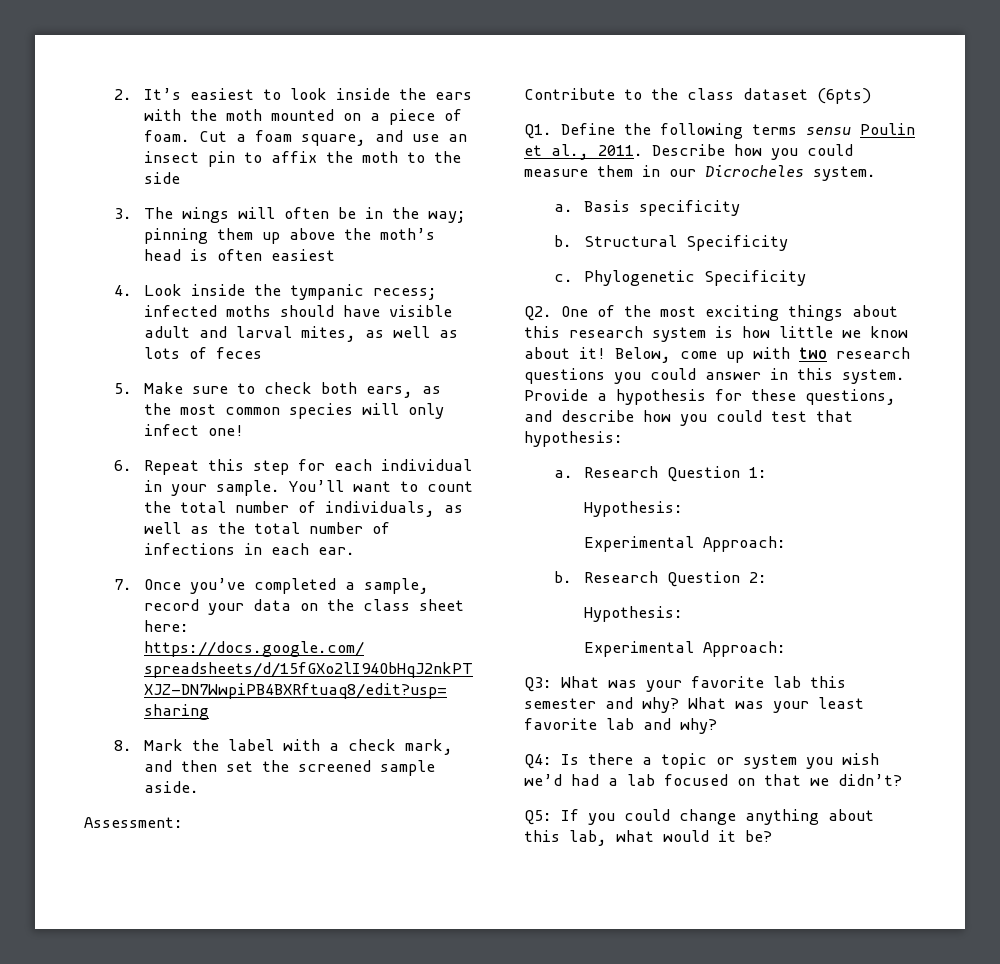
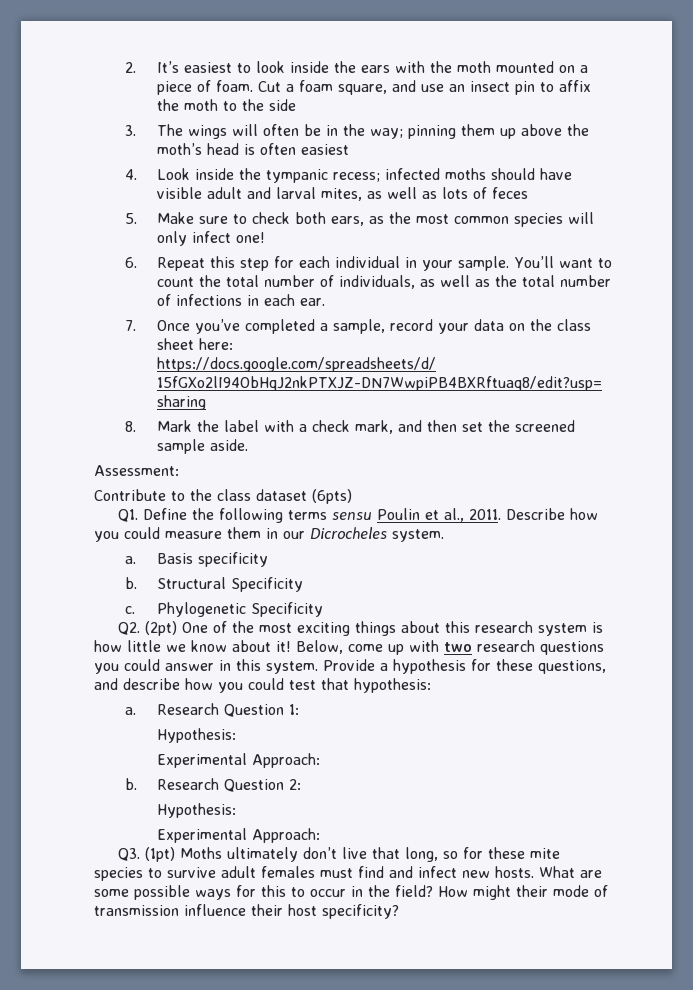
- Q2. One of the most exciting things about this research system is how little we know about it!
+ Q2. (2pt) One of the most exciting things about this research system is how little we know about it!
- Q3: What was your favorite lab this semester and why? What was your least favorite lab and why?
- Q4: Is there a topic or system you wish we’d had a lab focused on that we didn’t?
- Q5: If you could change anything about this lab, what would it be?
+ Q3. (1pt) Moths ultimately don’t live that long, so for these mite species to survive adult females must find and infect new hosts. What are some possible ways for this to occur in the field? How might their mode of transmission influence their host specificity?

